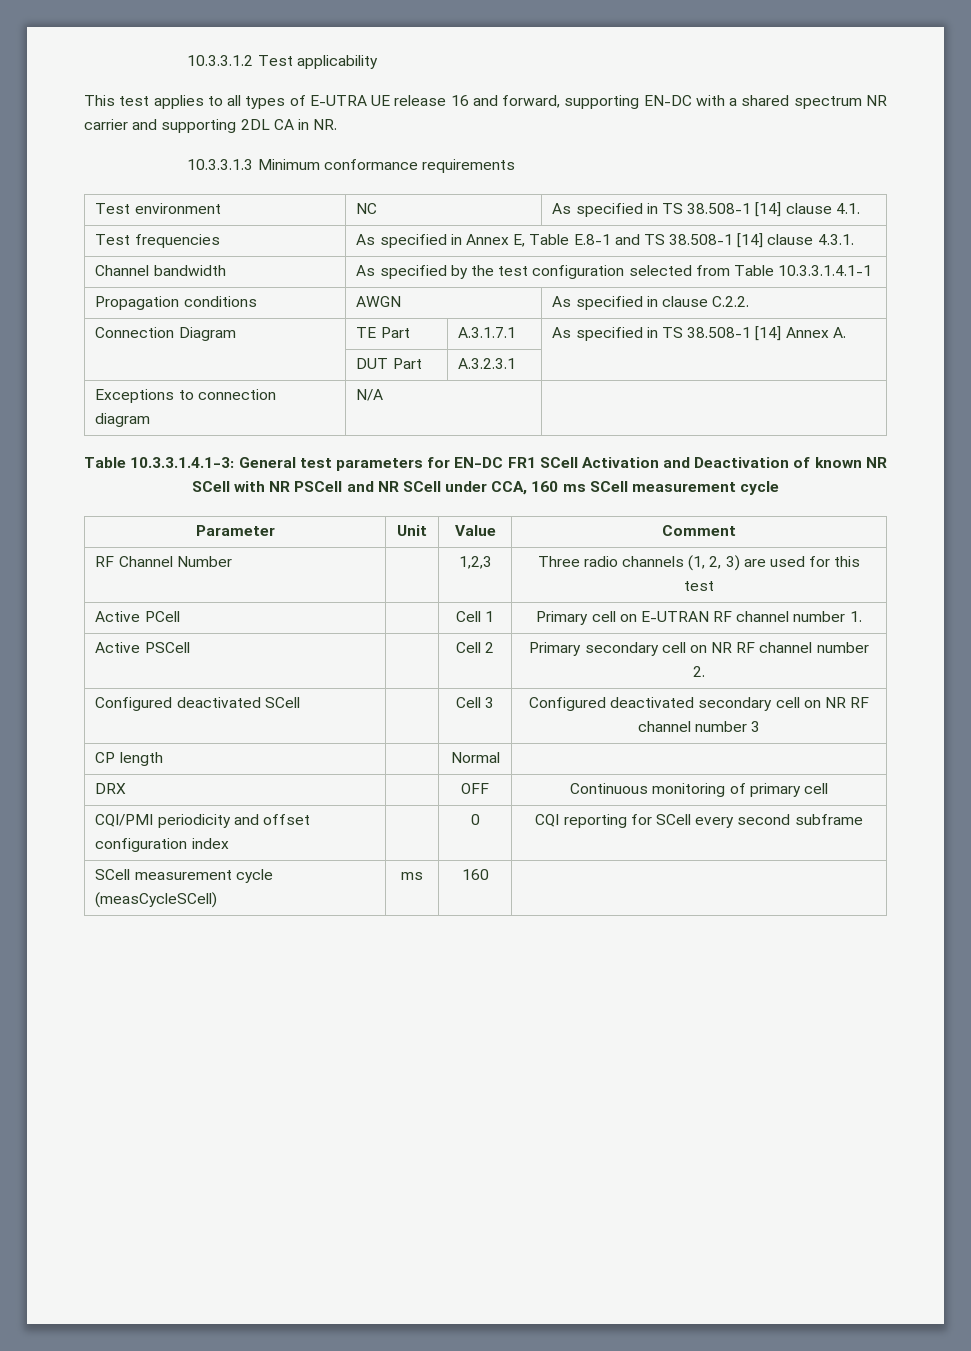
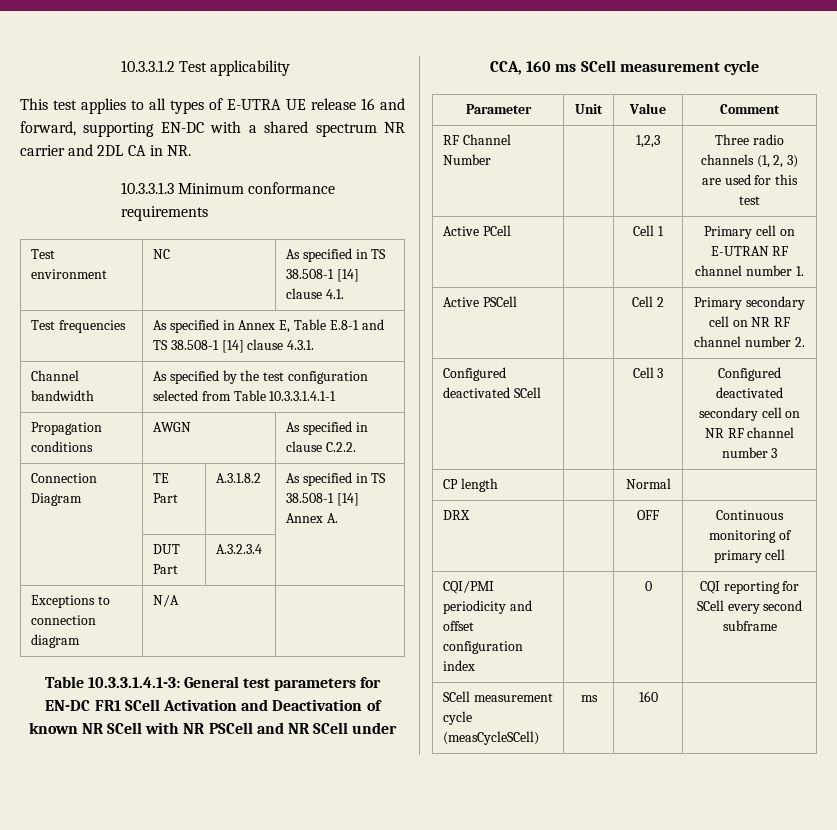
- This test applies to all types of E-UTRA UE release 16 and forward, supporting EN-DC with a shared spectrum NR carrier and supporting 2DL CA in NR.
+ This test applies to all types of E-UTRA UE release 16 and forward, supporting EN-DC with a shared spectrum NR carrier and 2DL CA in NR.
- Connection Diagram | TE Part | A.3.1.7.1 | As specified in TS 38.508-1 [14] Annex A.
+ Connection Diagram | TE Part | A.3.1.8.2 | As specified in TS 38.508-1 [14] Annex A.
- | DUT Part | A.3.2.3.1 |
+ | DUT Part | A.3.2.3.4 |

